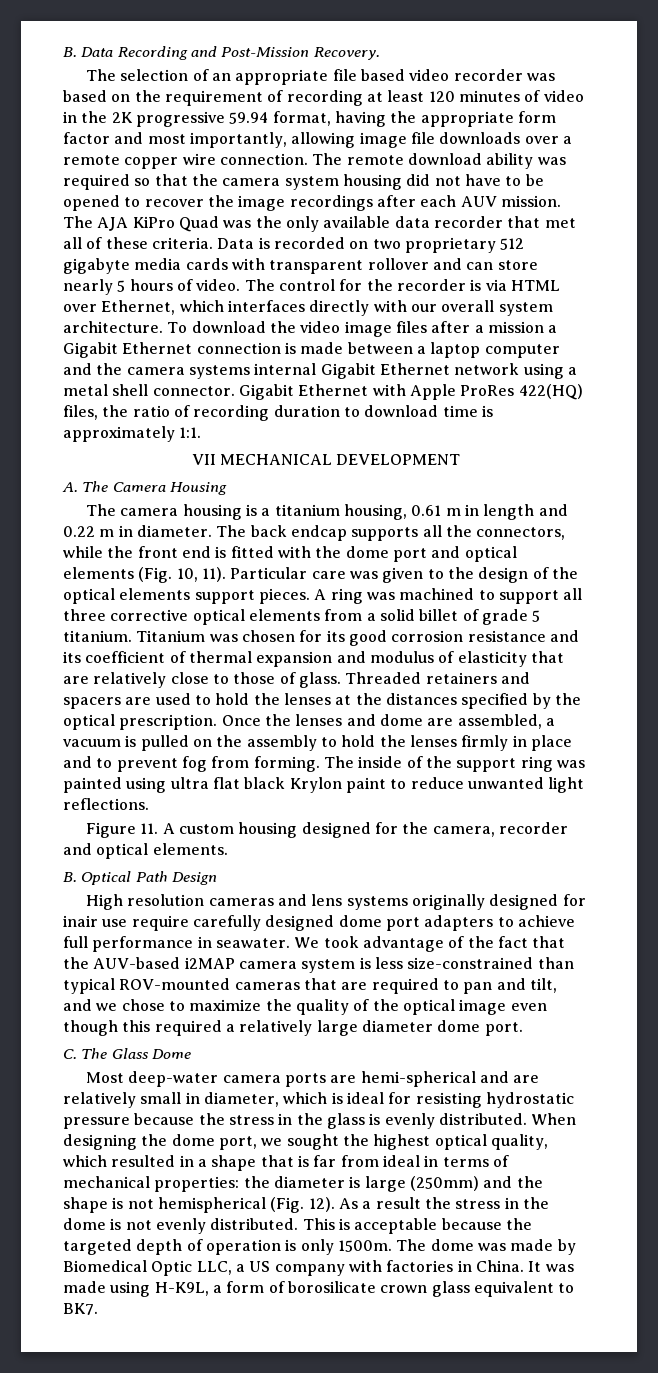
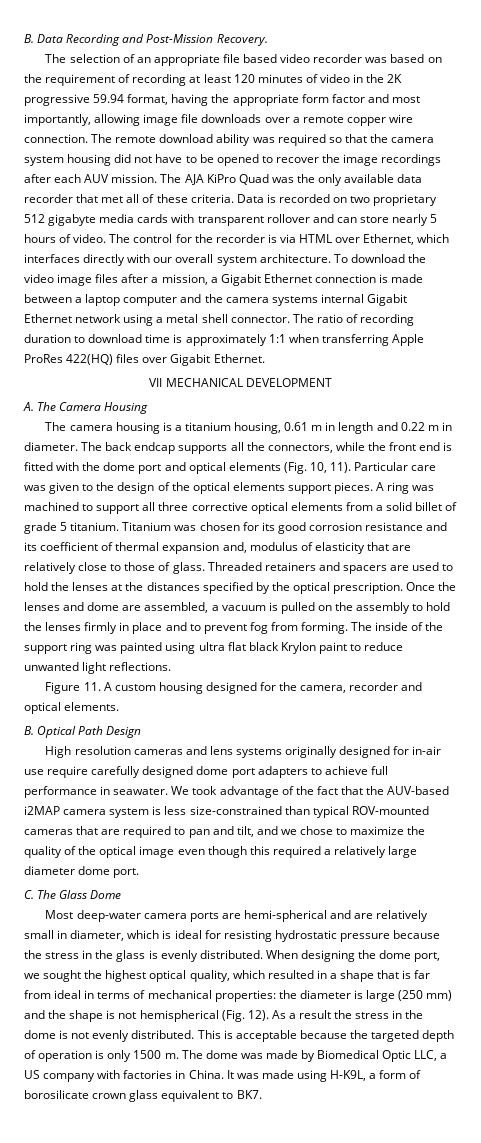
- To download the video image files after a mission a Gigabit Ethernet connection is made between a laptop computer and the camera systems internal Gigabit Ethernet network using a metal shell connector.
+ To download the video image files after a mission, a Gigabit Ethernet connection is made between a laptop computer and the camera systems internal Gigabit Ethernet network using a metal shell connector.
- Gigabit Ethernet with Apple ProRes 422(HQ) files, the ratio of recording duration to download time is approximately 1:1.
+ The ratio of recording duration to download time is approximately 1:1 when transferring Apple ProRes 422(HQ) files over Gigabit Ethernet.
- Titanium was chosen for its good corrosion resistance and its coefficient of thermal expansion and modulus of elasticity that are relatively close to those of glass.
+ Titanium was chosen for its good corrosion resistance and its coefficient of thermal expansion and, modulus of elasticity that are relatively close to those of glass.
- High resolution cameras and lens systems originally designed for inair use require carefully designed dome port adapters to achieve full performance in seawater.
+ High resolution cameras and lens systems originally designed for in-air use require carefully designed dome port adapters to achieve full performance in seawater.
- When designing the dome port, we sought the highest optical quality, which resulted in a shape that is far from ideal in terms of mechanical properties: the diameter is large (250mm) and the shape is not hemispherical (Fig. 12).
+ When designing the dome port, we sought the highest optical quality, which resulted in a shape that is far from ideal in terms of mechanical properties: the diameter is large (250 mm) and the shape is not hemispherical (Fig. 12).
- This is acceptable because the targeted depth of operation is only 1500m.
+ This is acceptable because the targeted depth of operation is only 1500 m.

